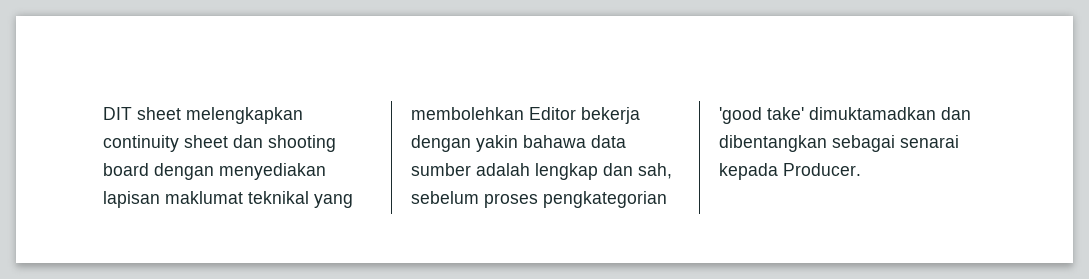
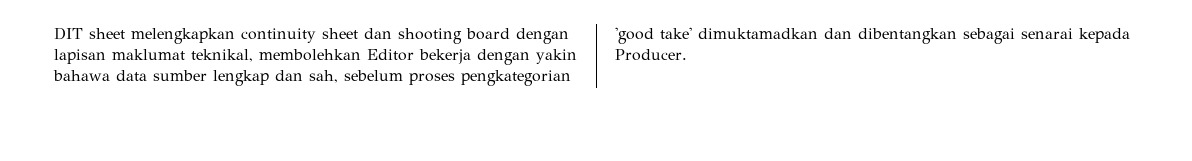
- DIT sheet melengkapkan continuity sheet dan shooting board dengan menyediakan lapisan maklumat teknikal yang membolehkan Editor bekerja dengan yakin bahawa data sumber adalah lengkap dan sah, sebelum proses pengkategorian 'good take' dimuktamadkan dan dibentangkan sebagai senarai kepada Producer.
+ DIT sheet melengkapkan continuity sheet dan shooting board dengan lapisan maklumat teknikal, membolehkan Editor bekerja dengan yakin bahawa data sumber lengkap dan sah, sebelum proses pengkategorian 'good take' dimuktamadkan dan dibentangkan sebagai senarai kepada Producer.

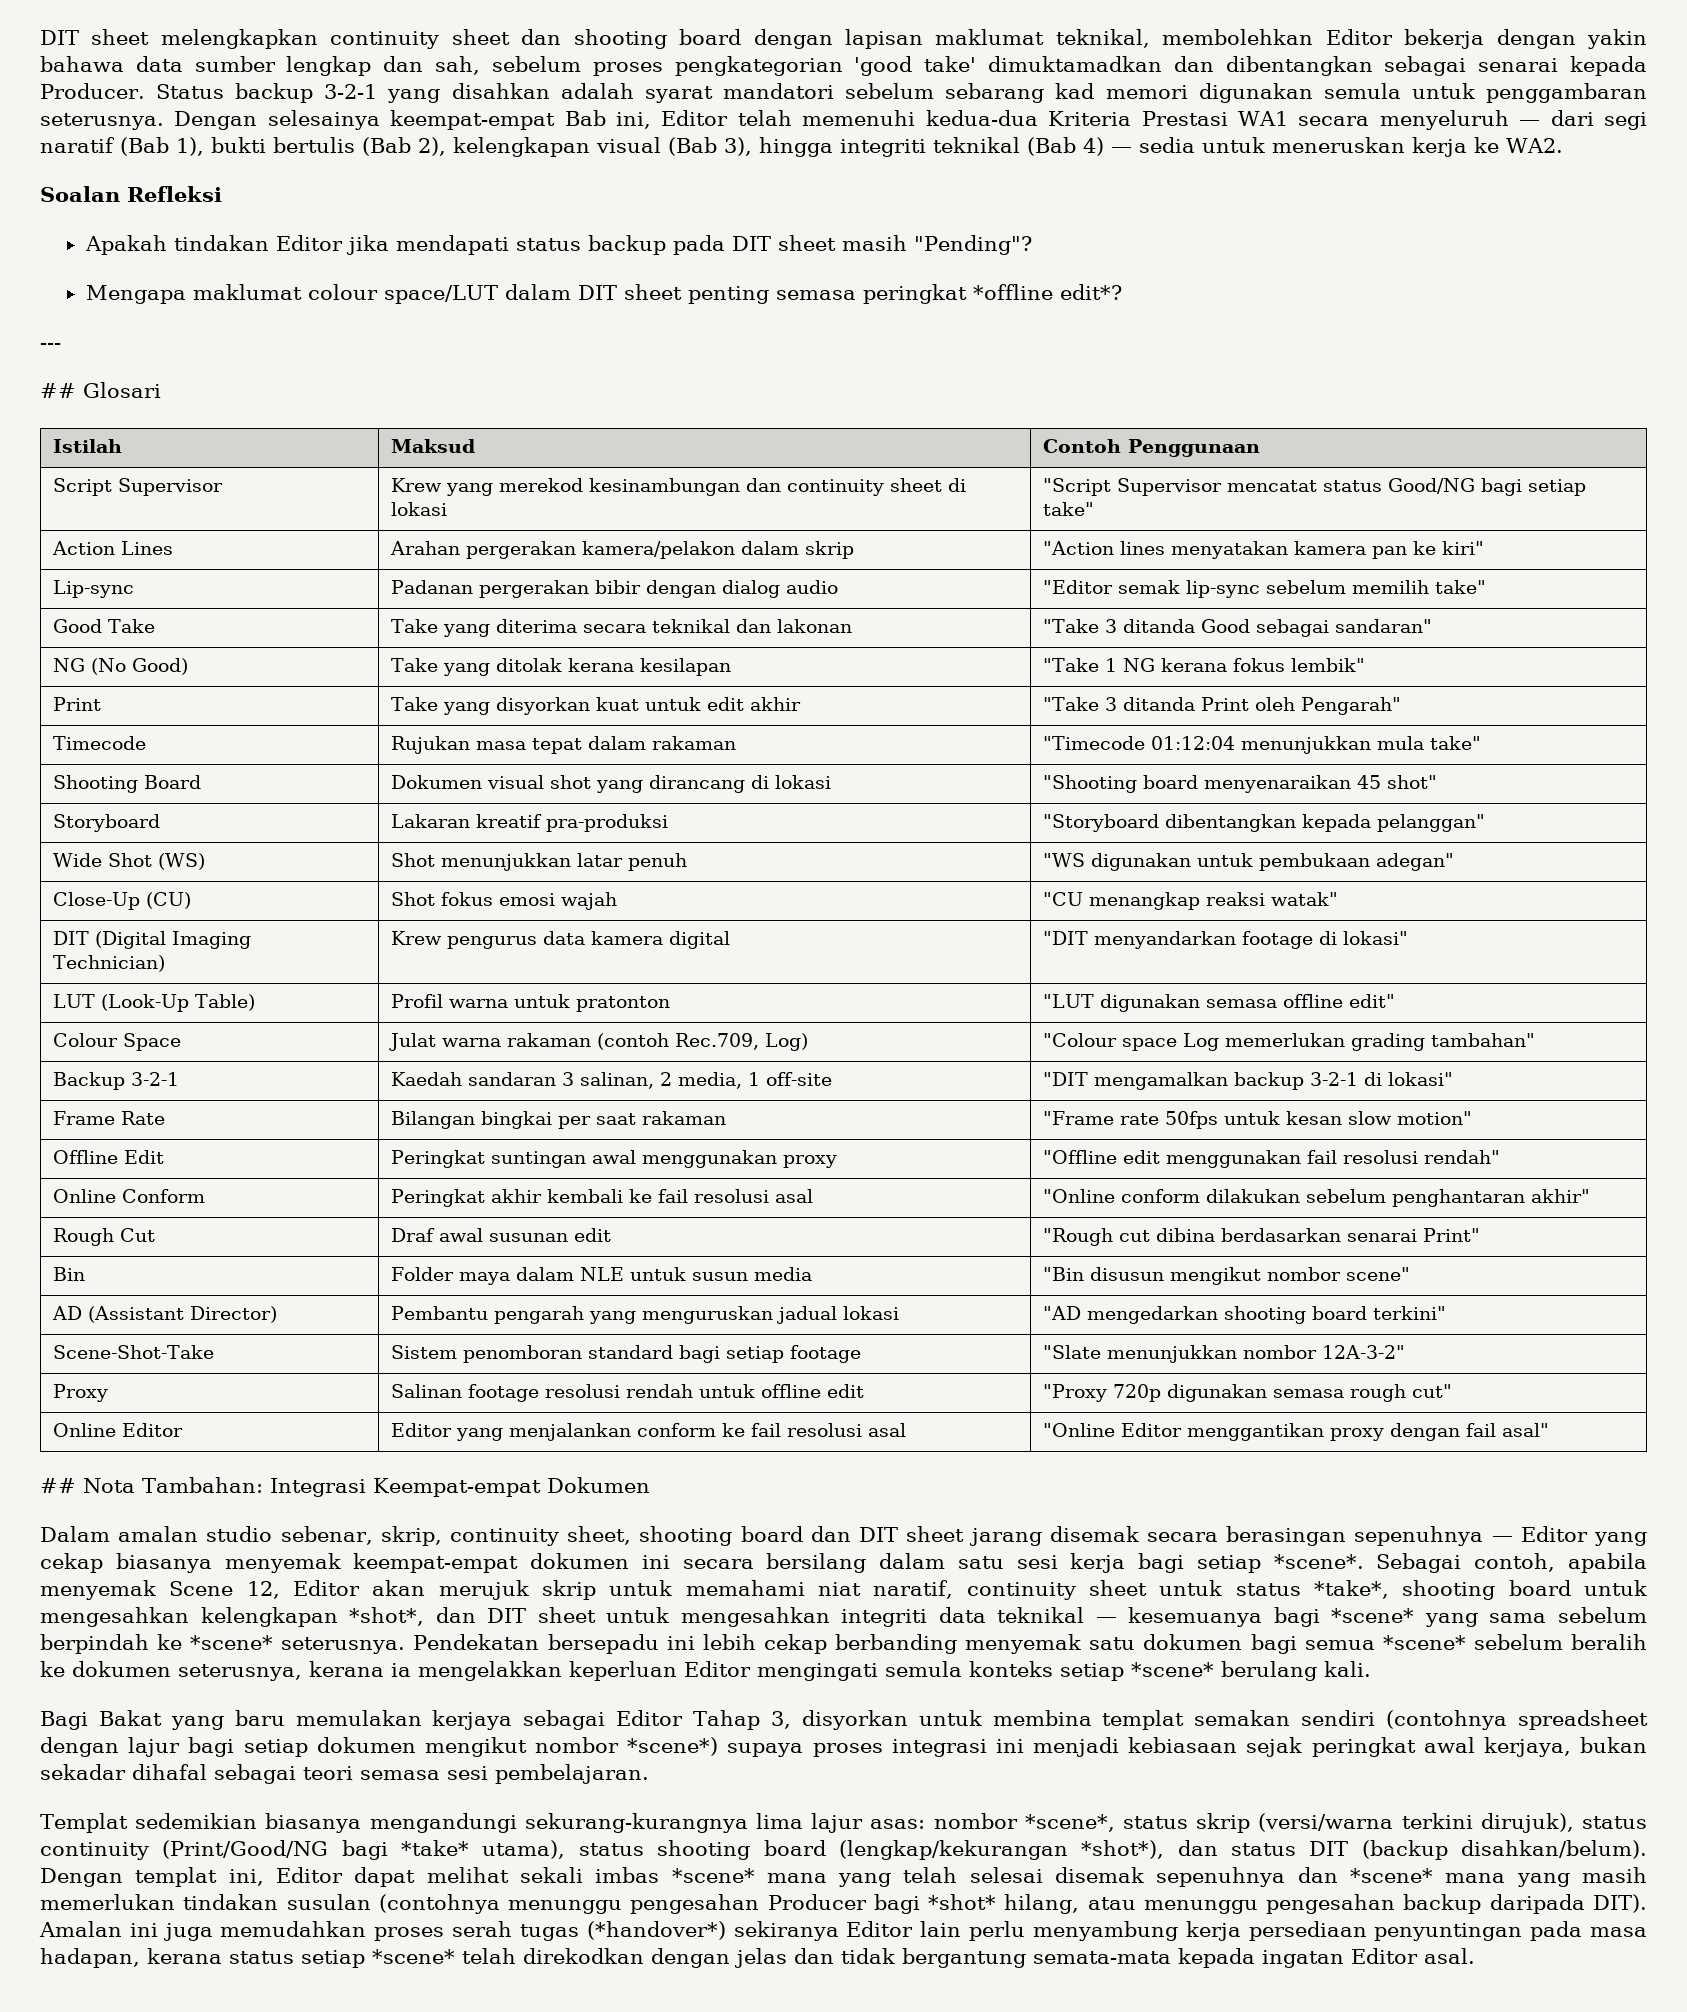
+ Status backup 3-2-1 yang disahkan adalah syarat mandatori sebelum sebarang kad memori digunakan semula untuk penggambaran seterusnya. Dengan selesainya keempat-empat Bab ini, Editor telah memenuhi kedua-dua Kriteria Prestasi WA1 secara menyeluruh — dari segi naratif (Bab 1), bukti bertulis (Bab 2), kelengkapan visual (Bab 3), hingga integriti teknikal (Bab 4) — sedia untuk meneruskan kerja ke WA2.
+ Soalan Refleksi
+ Apakah tindakan Editor jika mendapati status backup pada DIT sheet masih "Pending"?
+ Mengapa maklumat colour space/LUT dalam DIT sheet penting semasa peringkat *offline edit*?
+ ---
+ ## Glosari
+ Istilah | Maksud | Contoh Penggunaan
+ Script Supervisor | Krew yang merekod kesinambungan dan continuity sheet di lokasi | "Script Supervisor mencatat status Good/NG bagi setiap take"
+ Action Lines | Arahan pergerakan kamera/pelakon dalam skrip | "Action lines menyatakan kamera pan ke kiri"
+ Lip-sync | Padanan pergerakan bibir dengan dialog audio | "Editor semak lip-sync sebelum memilih take"
+ Good Take | Take yang diterima secara teknikal dan lakonan | "Take 3 ditanda Good sebagai sandaran"
+ NG (No Good) | Take yang ditolak kerana kesilapan | "Take 1 NG kerana fokus lembik"
+ Print | Take yang disyorkan kuat untuk edit akhir | "Take 3 ditanda Print oleh Pengarah"
+ Timecode | Rujukan masa tepat dalam rakaman | "Timecode 01:12:04 menunjukkan mula take"
+ Shooting Board | Dokumen visual shot yang dirancang di lokasi | "Shooting board menyenaraikan 45 shot"
+ Storyboard | Lakaran kreatif pra-produksi | "Storyboard dibentangkan kepada pelanggan"
+ Wide Shot (WS) | Shot menunjukkan latar penuh | "WS digunakan untuk pembukaan adegan"
+ Close-Up (CU) | Shot fokus emosi wajah | "CU menangkap reaksi watak"
+ DIT (Digital Imaging Technician) | Krew pengurus data kamera digital | "DIT menyandarkan footage di lokasi"
+ LUT (Look-Up Table) | Profil warna untuk pratonton | "LUT digunakan semasa offline edit"
+ Colour Space | Julat warna rakaman (contoh Rec.709, Log) | "Colour space Log memerlukan grading tambahan"
+ Backup 3-2-1 | Kaedah sandaran 3 salinan, 2 media, 1 off-site | "DIT mengamalkan backup 3-2-1 di lokasi"
+ Frame Rate | Bilangan bingkai per saat rakaman | "Frame rate 50fps untuk kesan slow motion"
+ Offline Edit | Peringkat suntingan awal menggunakan proxy | "Offline edit menggunakan fail resolusi rendah"
+ Online Conform | Peringkat akhir kembali ke fail resolusi asal | "Online conform dilakukan sebelum penghantaran akhir"
+ Rough Cut | Draf awal susunan edit | "Rough cut dibina berdasarkan senarai Print"
+ Bin | Folder maya dalam NLE untuk susun media | "Bin disusun mengikut nombor scene"
+ AD (Assistant Director) | Pembantu pengarah yang menguruskan jadual lokasi | "AD mengedarkan shooting board terkini"
+ Scene-Shot-Take | Sistem penomboran standard bagi setiap footage | "Slate menunjukkan nombor 12A-3-2"
+ Proxy | Salinan footage resolusi rendah untuk offline edit | "Proxy 720p digunakan semasa rough cut"
+ Online Editor | Editor yang menjalankan conform ke fail resolusi asal | "Online Editor menggantikan proxy dengan fail asal"
+ ## Nota Tambahan: Integrasi Keempat-empat Dokumen
+ Dalam amalan studio sebenar, skrip, continuity sheet, shooting board dan DIT sheet jarang disemak secara berasingan sepenuhnya — Editor yang cekap biasanya menyemak keempat-empat dokumen ini secara bersilang dalam satu sesi kerja bagi setiap *scene*. Sebagai contoh, apabila menyemak Scene 12, Editor akan merujuk skrip untuk memahami niat naratif, continuity sheet untuk status *take*, shooting board untuk mengesahkan kelengkapan *shot*, dan DIT sheet untuk mengesahkan integriti data teknikal — kesemuanya bagi *scene* yang sama sebelum berpindah ke *scene* seterusnya. Pendekatan bersepadu ini lebih cekap berbanding menyemak satu dokumen bagi semua *scene* sebelum beralih ke dokumen seterusnya, kerana ia mengelakkan keperluan Editor mengingati semula konteks setiap *scene* berulang kali.
+ Bagi Bakat yang baru memulakan kerjaya sebagai Editor Tahap 3, disyorkan untuk membina templat semakan sendiri (contohnya spreadsheet dengan lajur bagi setiap dokumen mengikut nombor *scene*) supaya proses integrasi ini menjadi kebiasaan sejak peringkat awal kerjaya, bukan sekadar dihafal sebagai teori semasa sesi pembelajaran.
+ Templat sedemikian biasanya mengandungi sekurang-kurangnya lima lajur asas: nombor *scene*, status skrip (versi/warna terkini dirujuk), status continuity (Print/Good/NG bagi *take* utama), status shooting board (lengkap/kekurangan *shot*), dan status DIT (backup disahkan/belum). Dengan templat ini, Editor dapat melihat sekali imbas *scene* mana yang telah selesai disemak sepenuhnya dan *scene* mana yang masih memerlukan tindakan susulan (contohnya menunggu pengesahan Producer bagi *shot* hilang, atau menunggu pengesahan backup daripada DIT). Amalan ini juga memudahkan proses serah tugas (*handover*) sekiranya Editor lain perlu menyambung kerja persediaan penyuntingan pada masa hadapan, kerana status setiap *scene* telah direkodkan dengan jelas dan tidak bergantung semata-mata kepada ingatan Editor asal.

